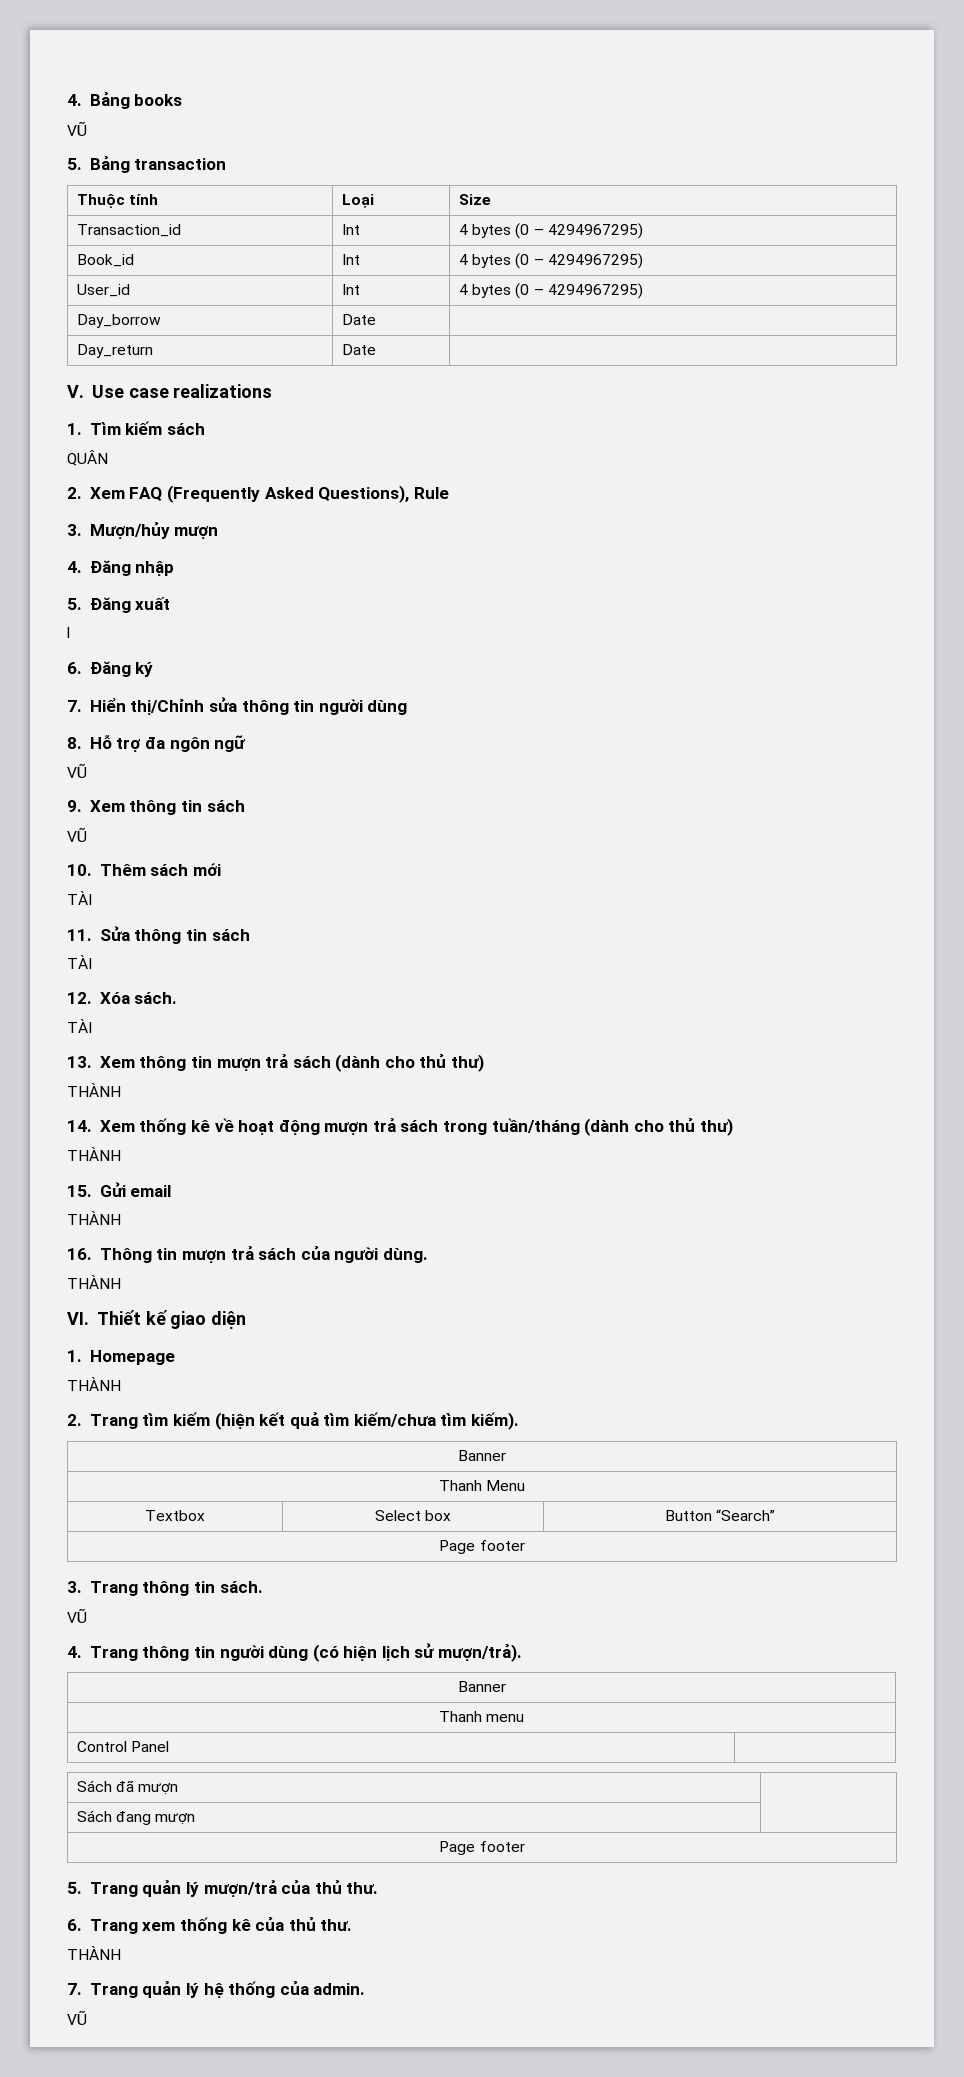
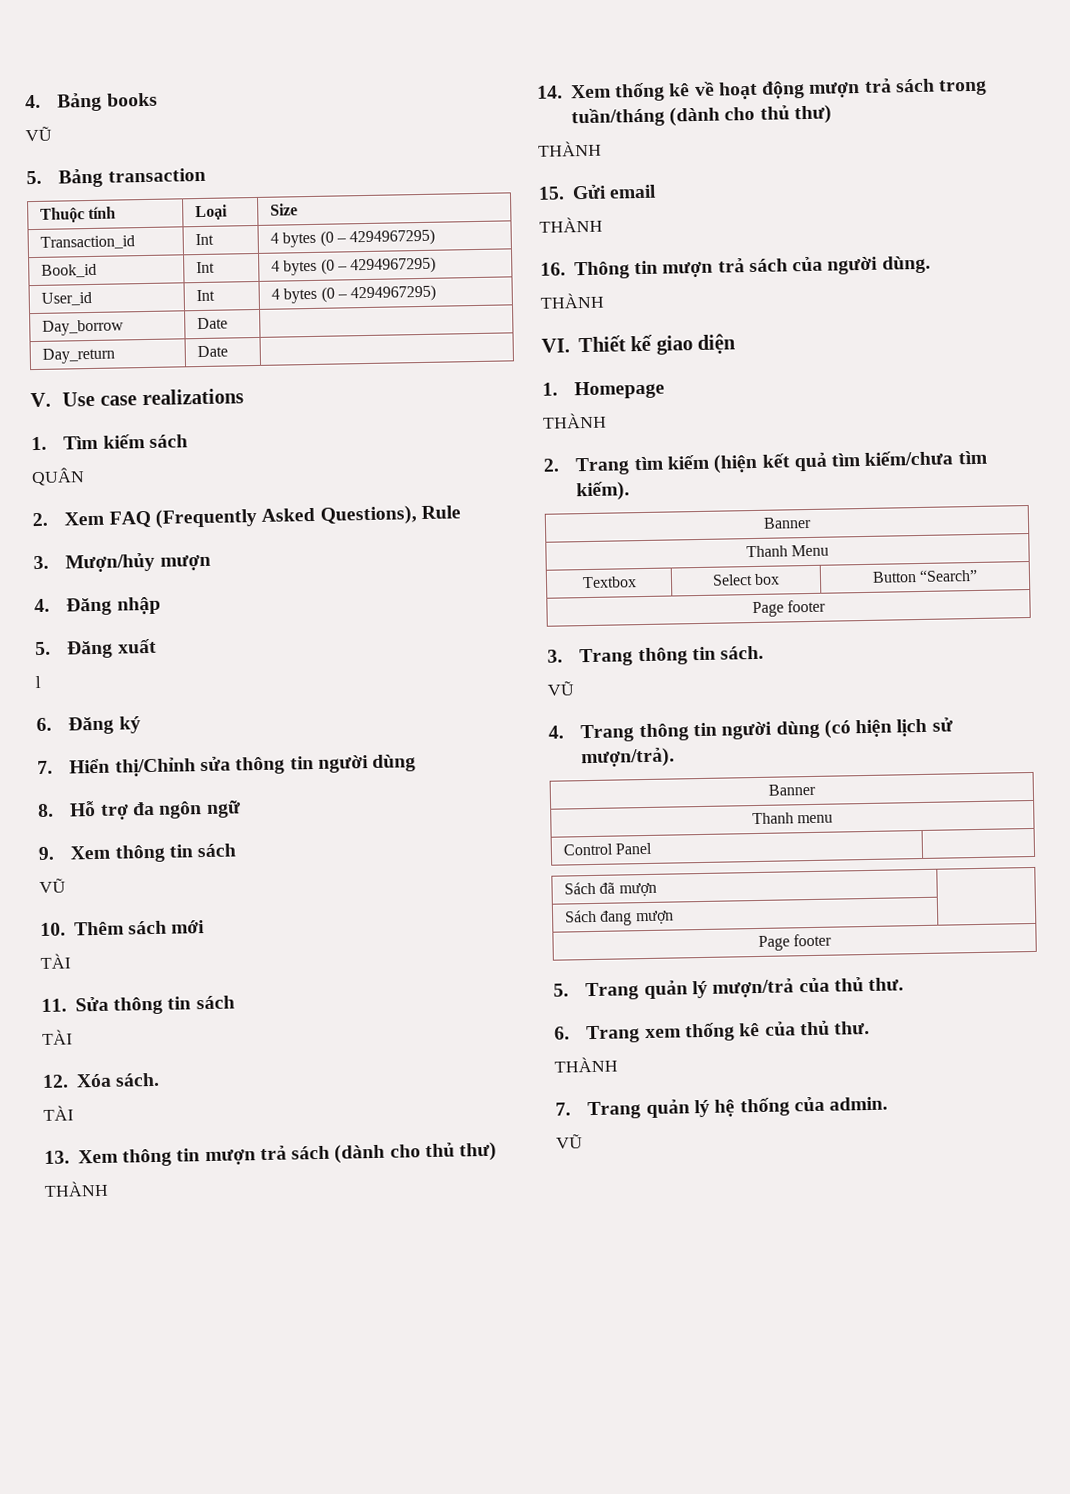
  8. Hỗ trợ đa ngôn ngữ
- VŨ

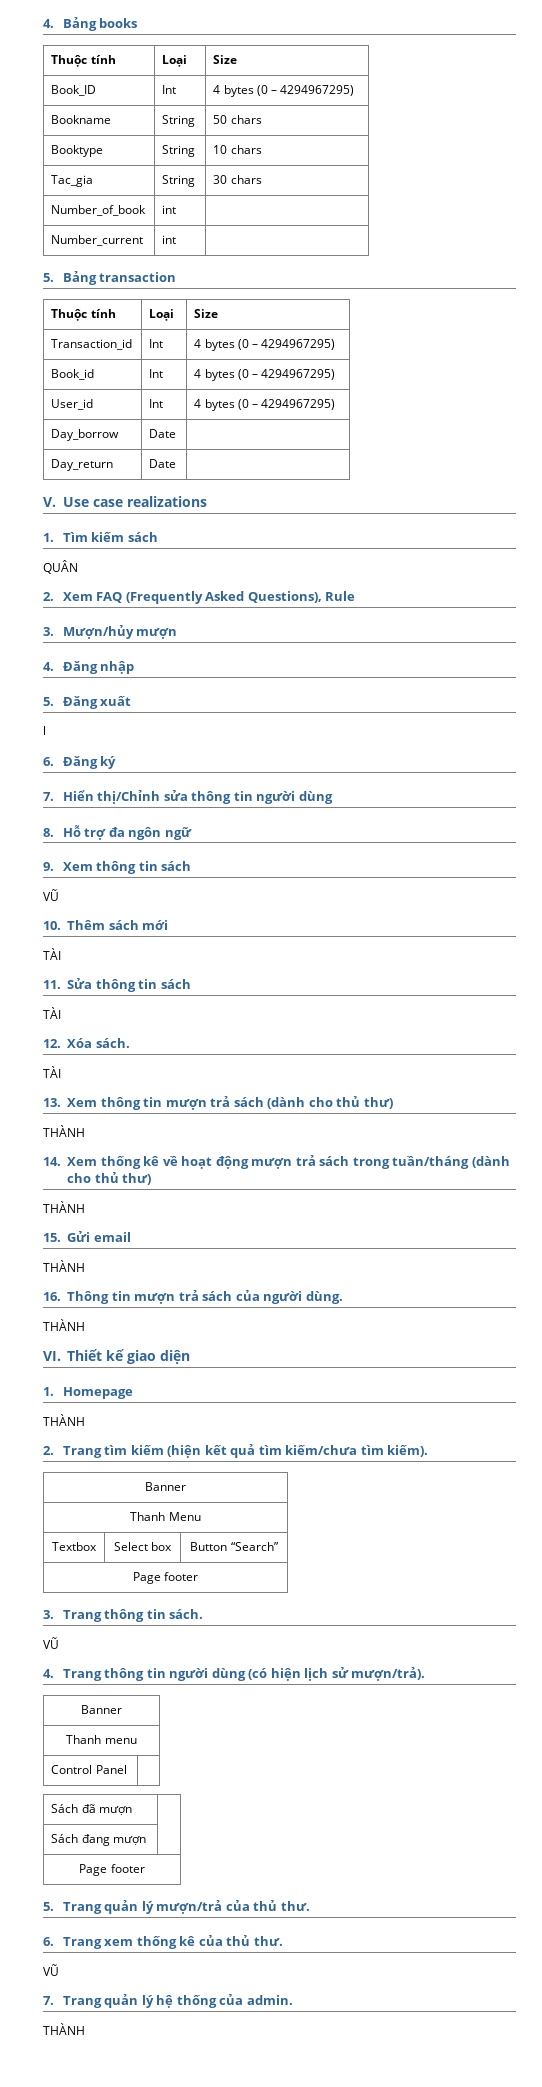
  4. Bảng books
- VŨ
+ Thuộc tính | Loại | Size
+ Book_ID | Int | 4 bytes (0 – 4294967295)
+ Bookname | String | 50 chars
+ Booktype | String | 10 chars
+ Tac_gia | String | 30 chars
+ Number_of_book | int |
+ Number_current | int |
  6. Trang xem thống kê của thủ thư.
- THÀNH
+ VŨ
  7. Trang quản lý hệ thống của admin.
- VŨ
+ THÀNH

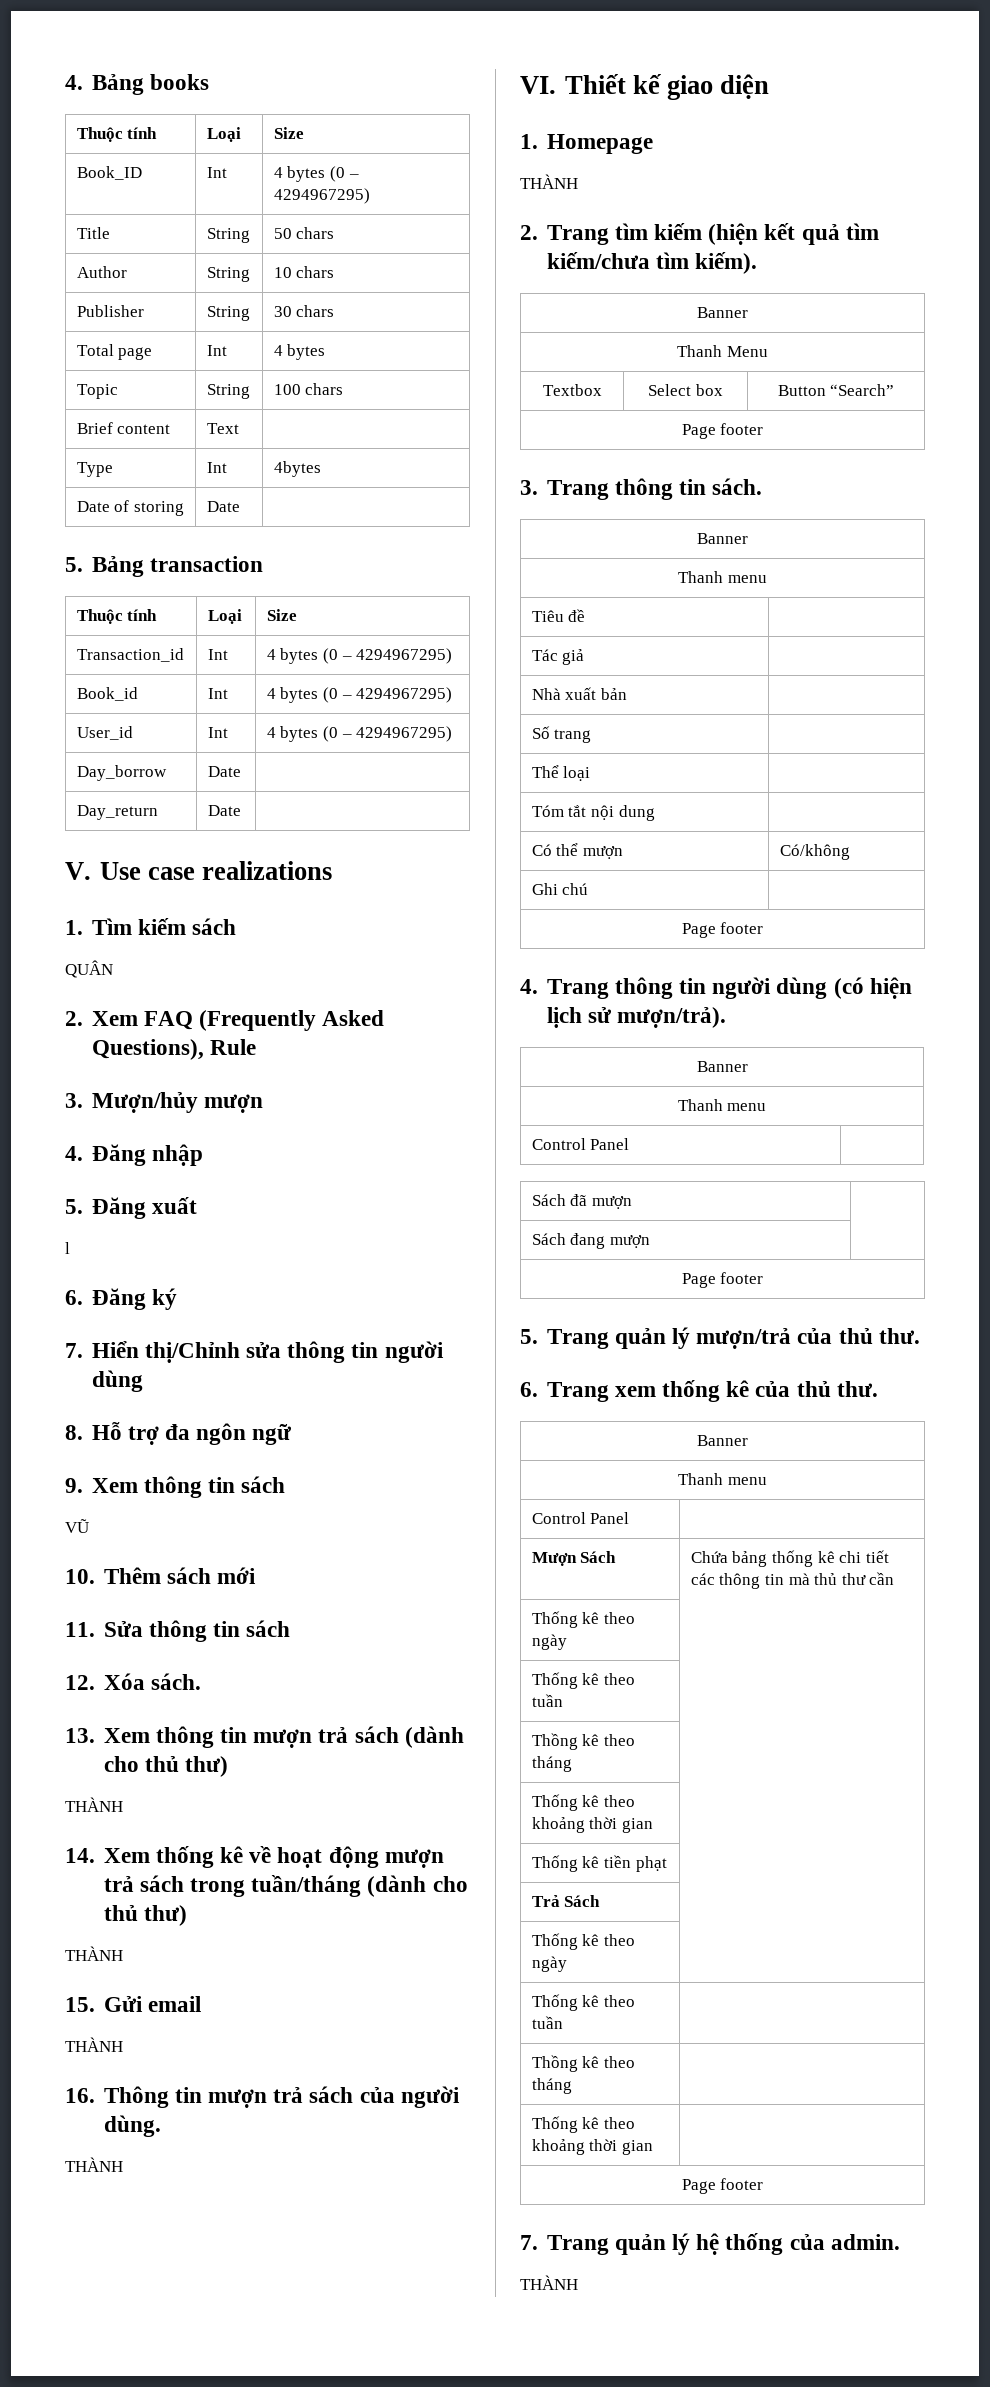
- Bookname | String | 50 chars
+ Title | String | 50 chars
- Booktype | String | 10 chars
+ Author | String | 10 chars
- Tac_gia | String | 30 chars
+ Publisher | String | 30 chars
- Number_of_book | int |
- Number_current | int |
+ Total page | Int | 4 bytes
+ Topic | String | 100 chars
+ Brief content | Text |
+ Type | Int | 4bytes
+ Date of storing | Date |
  10. Thêm sách mới
- TÀI
  11. Sửa thông tin sách
- TÀI
  12. Xóa sách.
- TÀI
  3. Trang thông tin sách.
- VŨ
+ Banner
+ Thanh menu
+ Tiêu đề |
+ Tác giả |
+ Nhà xuất bản |
+ Số trang |
+ Thể loại |
+ Tóm tắt nội dung |
+ Có thể mượn | Có/không
+ Ghi chú |
+ Page footer
  6. Trang xem thống kê của thủ thư.
- VŨ
+ Banner
+ Thanh menu
+ Control Panel |
+ Mượn Sách | Chứa bảng thống kê chi tiết các thông tin mà thủ thư cần
+ Thống kê theo ngày |
+ Thống kê theo tuần |
+ Thồng kê theo tháng |
+ Thống kê theo khoảng thời gian |
+ Thống kê tiền phạt |
+ Trả Sách |
+ Thống kê theo ngày |
+ Thống kê theo tuần |
+ Thồng kê theo tháng |
+ Thống kê theo khoảng thời gian |
+ Page footer

